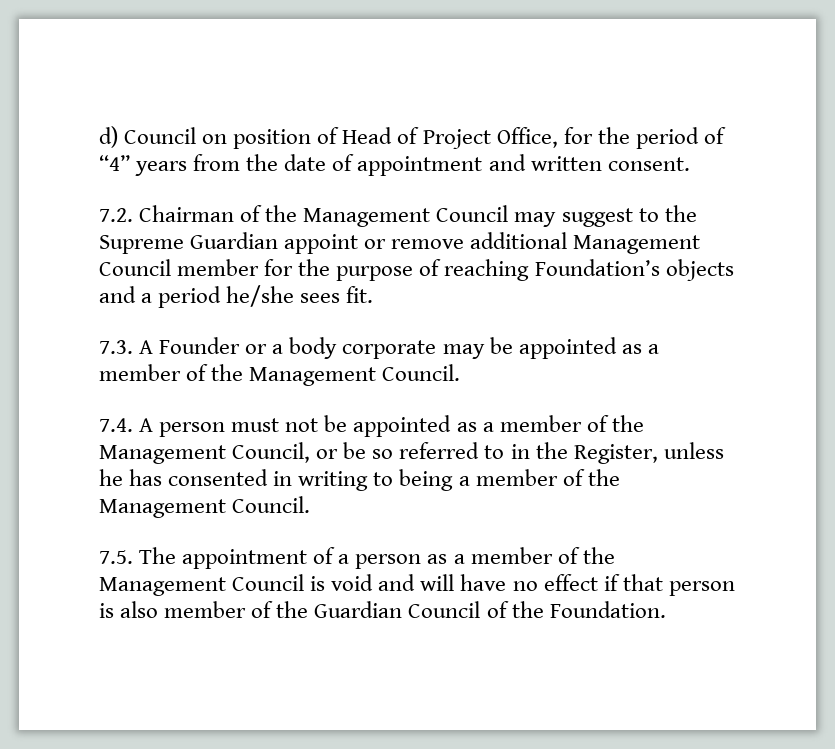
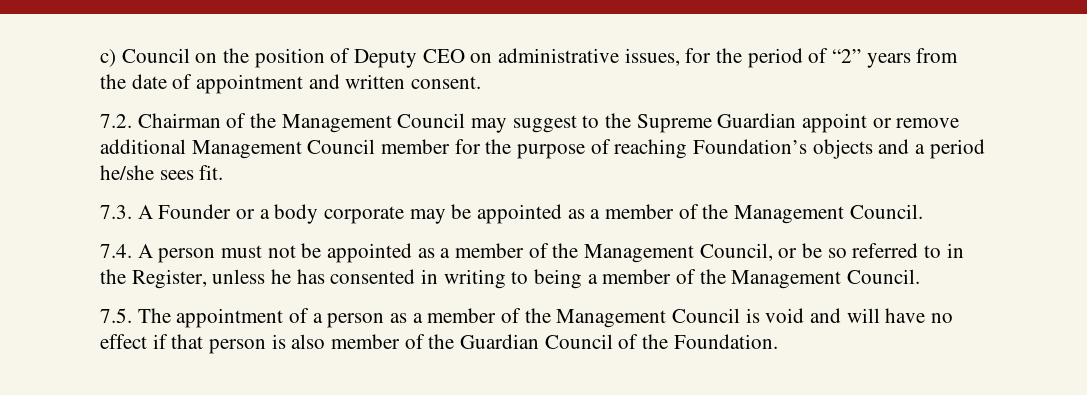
- d) Council on position of Head of Project Office, for the period of “4” years from the date of appointment and written consent.
+ c) Council on the position of Deputy CEO on administrative issues, for the period of “2” years from the date of appointment and written consent.

